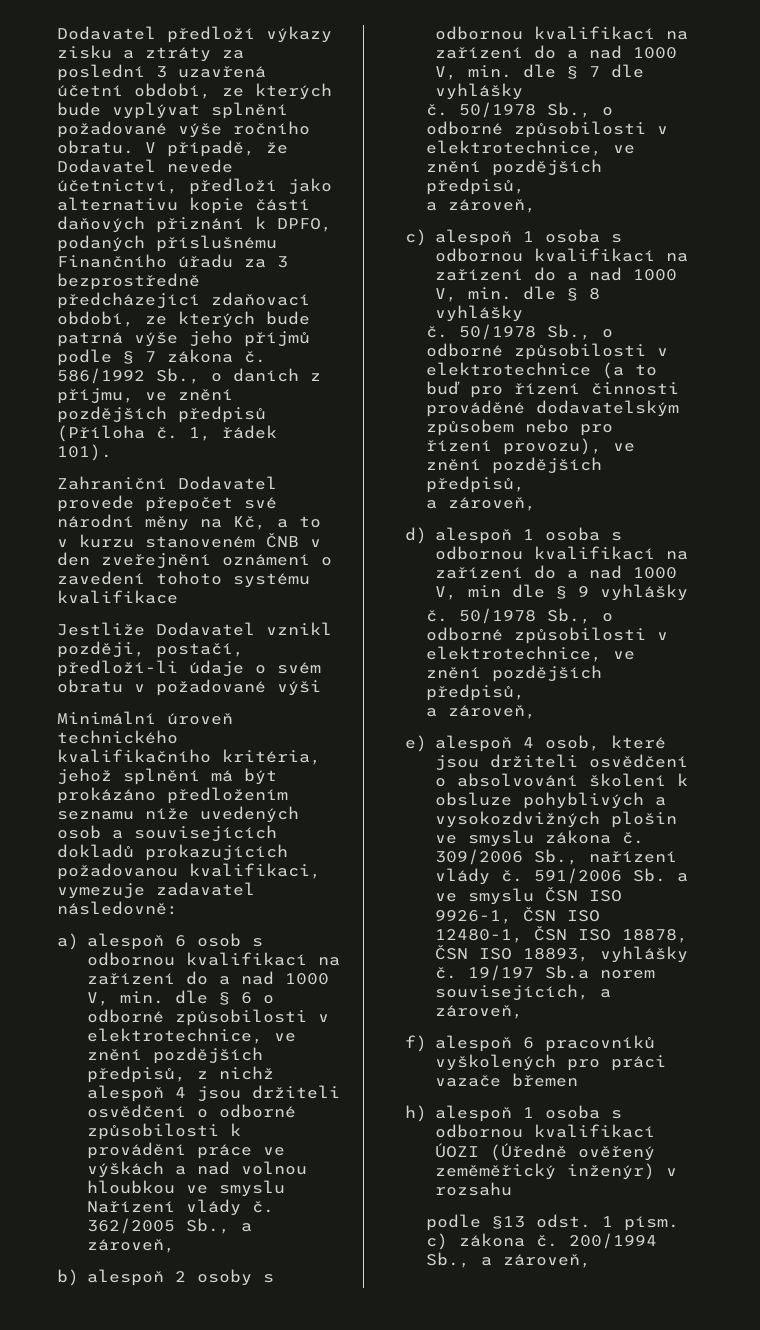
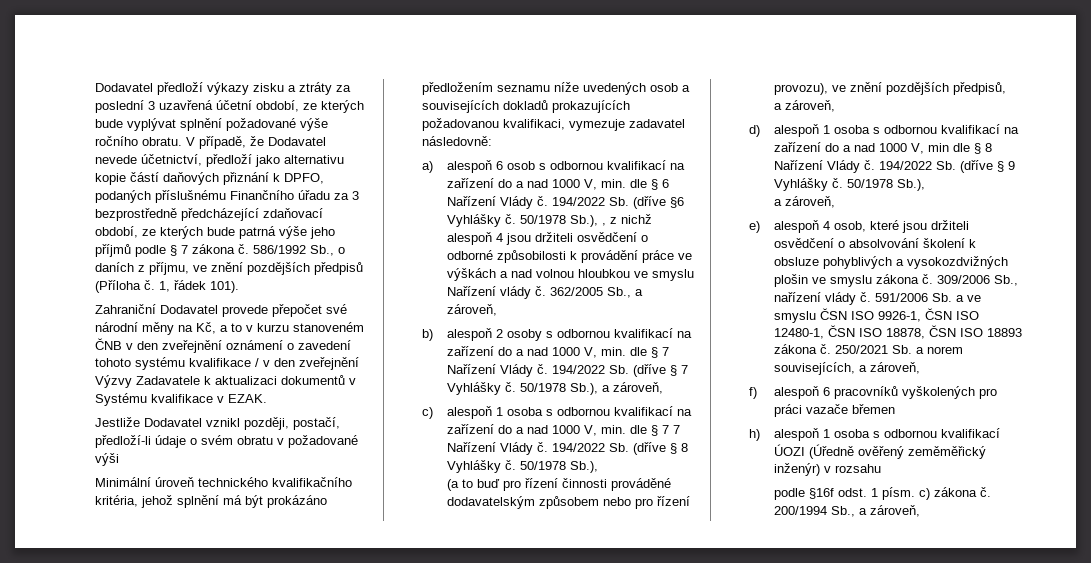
- Zahraniční Dodavatel provede přepočet své národní měny na Kč, a to v kurzu stanoveném ČNB v den zveřejnění oznámení o zavedení tohoto systému kvalifikace
+ Zahraniční Dodavatel provede přepočet své národní měny na Kč, a to v kurzu stanoveném ČNB v den zveřejnění oznámení o zavedení tohoto systému kvalifikace / v den zveřejnění Výzvy Zadavatele k aktualizaci dokumentů v Systému kvalifikace v EZAK.
- a) alespoň 6 osob s odbornou kvalifikací na zařízení do a nad 1000 V, min. dle § 6 o odborné způsobilosti v elektrotechnice, ve znění pozdějších předpisů, z nichž alespoň 4 jsou držiteli osvědčení o odborné způsobilosti k provádění práce ve výškách a nad volnou hloubkou ve smyslu Nařízení vlády č.
+ a) alespoň 6 osob s odbornou kvalifikací na zařízení do a nad 1000 V, min. dle § 6 Nařízení Vlády č. 194/2022 Sb. (dříve §6 Vyhlášky č. 50/1978 Sb.), , z nichž alespoň 4 jsou držiteli osvědčení o odborné způsobilosti k provádění práce ve výškách a nad volnou hloubkou ve smyslu Nařízení vlády č.
- b) alespoň 2 osoby s odbornou kvalifikací na zařízení do a nad 1000 V, min. dle § 7 dle vyhlášky
- č. 50/1978 Sb., o odborné způsobilosti v elektrotechnice, ve znění pozdějších předpisů,
- a zároveň,
+ b) alespoň 2 osoby s odbornou kvalifikací na zařízení do a nad 1000 V, min. dle § 7 Nařízení Vlády č. 194/2022 Sb. (dříve § 7 Vyhlášky č. 50/1978 Sb.), a zároveň,
- c) alespoň 1 osoba s odbornou kvalifikací na zařízení do a nad 1000 V, min. dle § 8 vyhlášky
- č. 50/1978 Sb., o odborné způsobilosti v elektrotechnice (a to buď pro řízení činnosti prováděné dodavatelským způsobem nebo pro řízení provozu), ve znění pozdějších předpisů,
+ c) alespoň 1 osoba s odbornou kvalifikací na zařízení do a nad 1000 V, min. dle § 7 7 Nařízení Vlády č. 194/2022 Sb. (dříve § 8 Vyhlášky č. 50/1978 Sb.),
+ (a to buď pro řízení činnosti prováděné dodavatelským způsobem nebo pro řízení provozu), ve znění pozdějších předpisů,
- d) alespoň 1 osoba s odbornou kvalifikací na zařízení do a nad 1000 V, min dle § 9 vyhlášky
- č. 50/1978 Sb., o odborné způsobilosti v elektrotechnice, ve znění pozdějších předpisů,
+ d) alespoň 1 osoba s odbornou kvalifikací na zařízení do a nad 1000 V, min dle § 8 Nařízení Vlády č. 194/2022 Sb. (dříve § 9 Vyhlášky č. 50/1978 Sb.),
- 591/2006 Sb. a ve smyslu ČSN ISO 9926-1, ČSN ISO 12480-1, ČSN ISO 18878, ČSN ISO 18893, vyhlášky č. 19/197 Sb.a norem souvisejících, a zároveň,
+ 591/2006 Sb. a ve smyslu ČSN ISO 9926-1, ČSN ISO 12480-1, ČSN ISO 18878, ČSN ISO 18893 zákona č. 250/2021 Sb. a norem souvisejících, a zároveň,
- podle §13 odst. 1 písm. c) zákona č.
+ podle §16f odst. 1 písm. c) zákona č.

